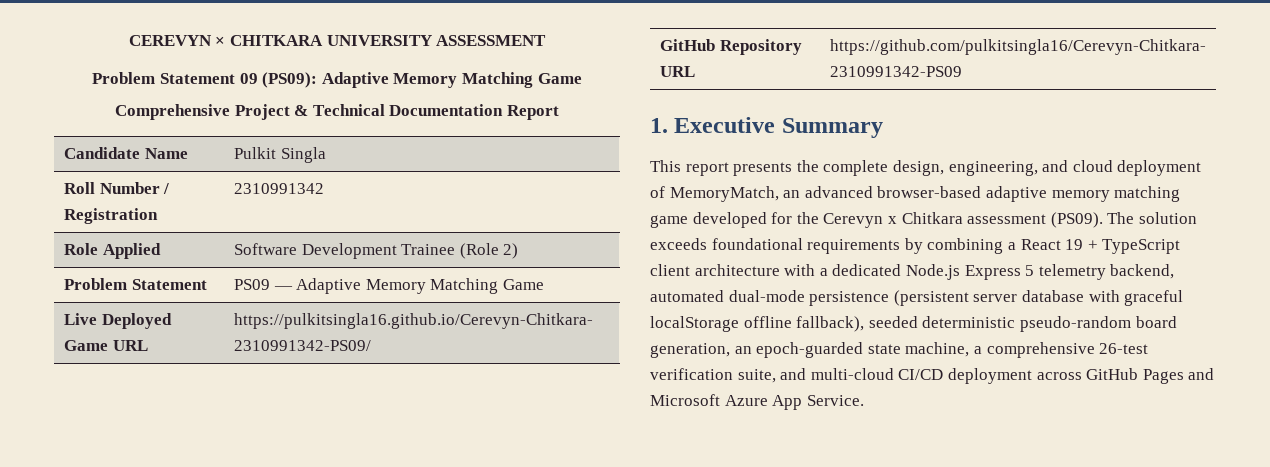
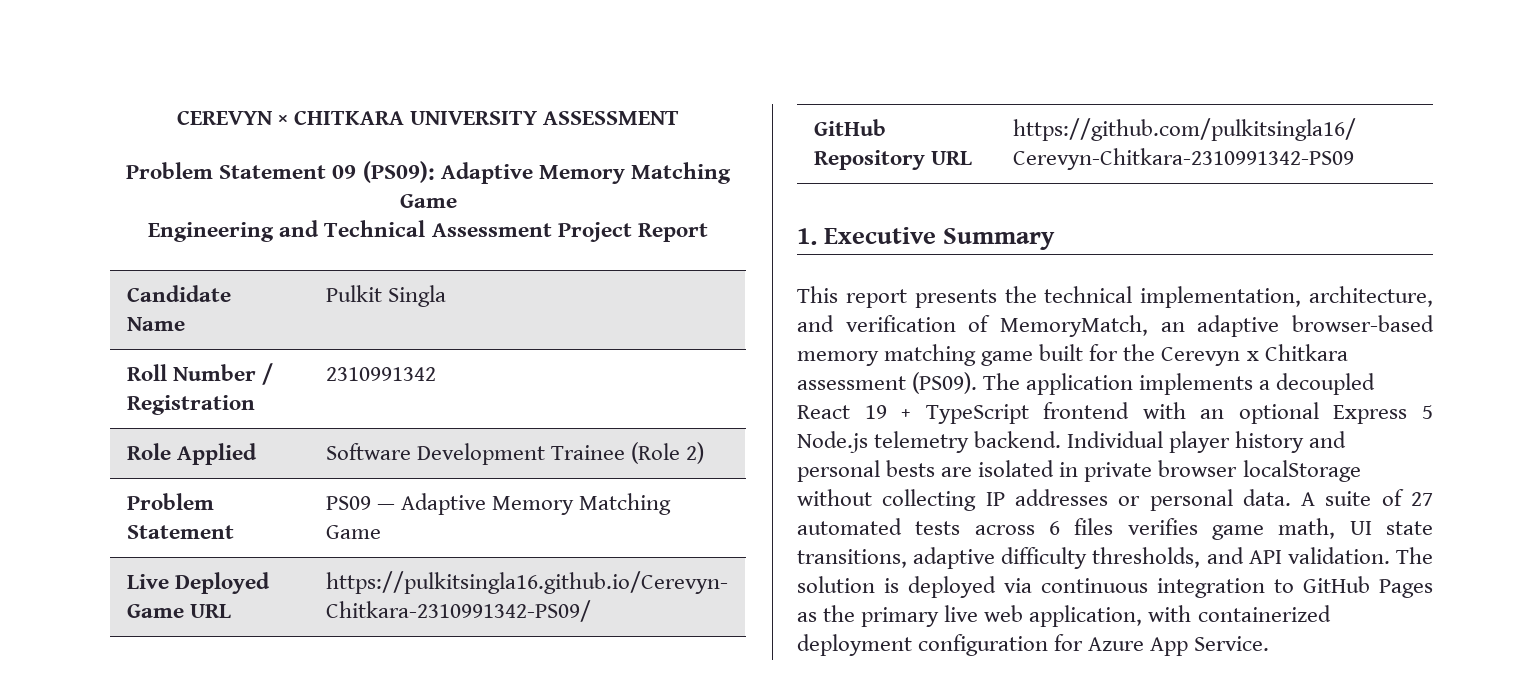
- Comprehensive Project & Technical Documentation Report
+ Engineering and Technical Assessment Project Report
- This report presents the complete design, engineering, and cloud deployment of MemoryMatch, an advanced browser-based adaptive memory matching game developed for the Cerevyn x Chitkara assessment (PS09).
+ This report presents the technical implementation, architecture, and verification of MemoryMatch, an adaptive browser-based memory matching game built for the Cerevyn x Chitkara assessment (PS09).
- The solution exceeds foundational requirements by combining a React 19 + TypeScript client architecture with a dedicated Node.js Express 5 telemetry backend, automated dual-mode persistence (persistent server database with graceful localStorage offline fallback), seeded deterministic pseudo-random board generation, an epoch-guarded state machine, a comprehensive 26-test verification suite, and multi-cloud CI/CD deployment across GitHub Pages and Microsoft Azure App Service.
+ The application implements a decoupled React 19 + TypeScript frontend with an optional Express 5 Node.js telemetry backend. Individual player history and personal bests are isolated in private browser localStorage without collecting IP addresses or personal data. A suite of 27 automated tests across 6 files verifies game math, UI state transitions, adaptive difficulty thresholds, and API validation. The solution is deployed via continuous integration to GitHub Pages as the primary live web application, with containerized deployment configuration for Azure App Service.

